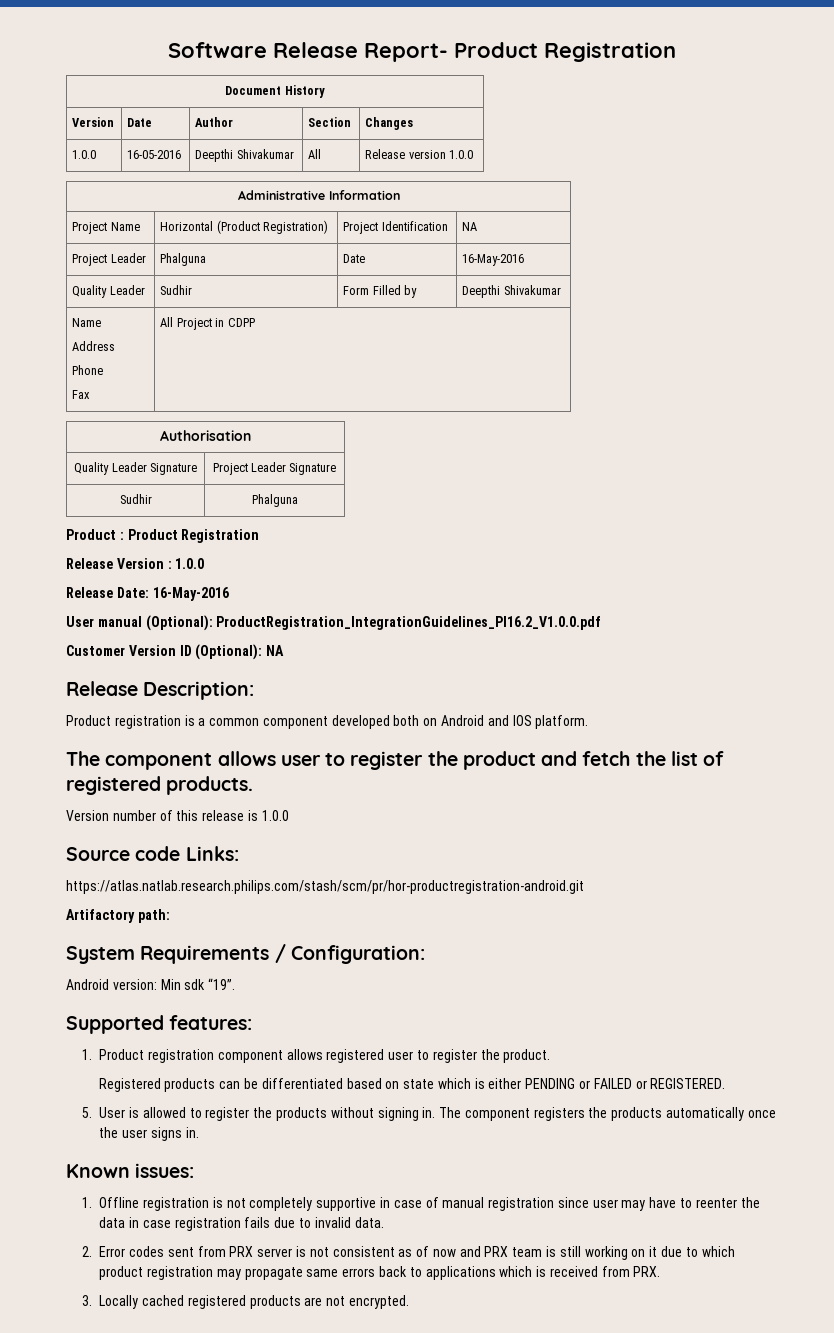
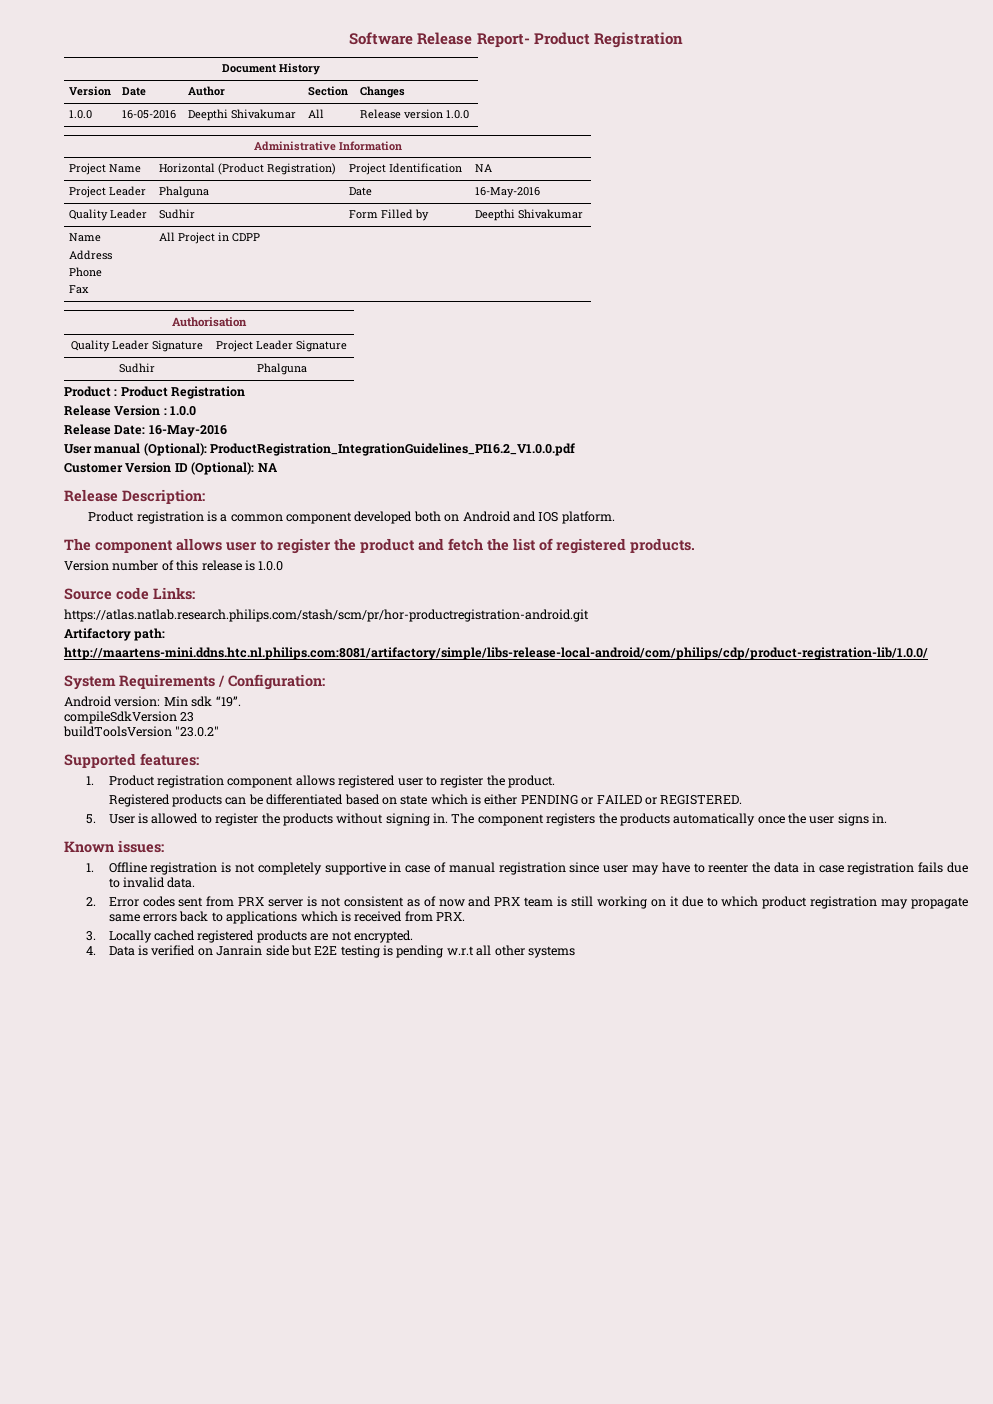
+ http://maartens-mini.ddns.htc.nl.philips.com:8081/artifactory/simple/libs-release-local-android/com/philips/cdp/product-registration-lib/1.0.0/
+ compileSdkVersion 23
+ buildToolsVersion "23.0.2"
+ 4. Data is verified on Janrain side but E2E testing is pending w.r.t all other systems

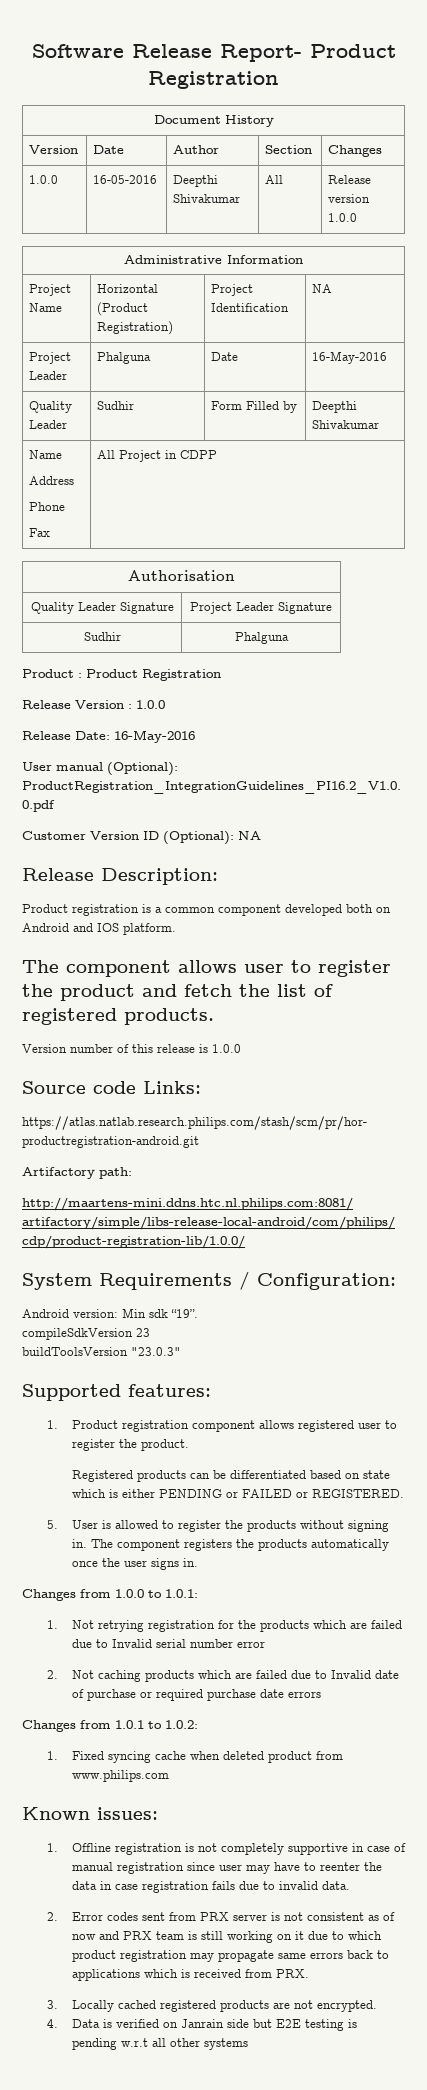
- buildToolsVersion "23.0.2"
+ buildToolsVersion "23.0.3"
+ Changes from 1.0.0 to 1.0.1:
+ 1. Not retrying registration for the products which are failed due to Invalid serial number error
+ 2. Not caching products which are failed due to Invalid date of purchase or required purchase date errors
+ Changes from 1.0.1 to 1.0.2:
+ 1. Fixed syncing cache when deleted product from www.philips.com

